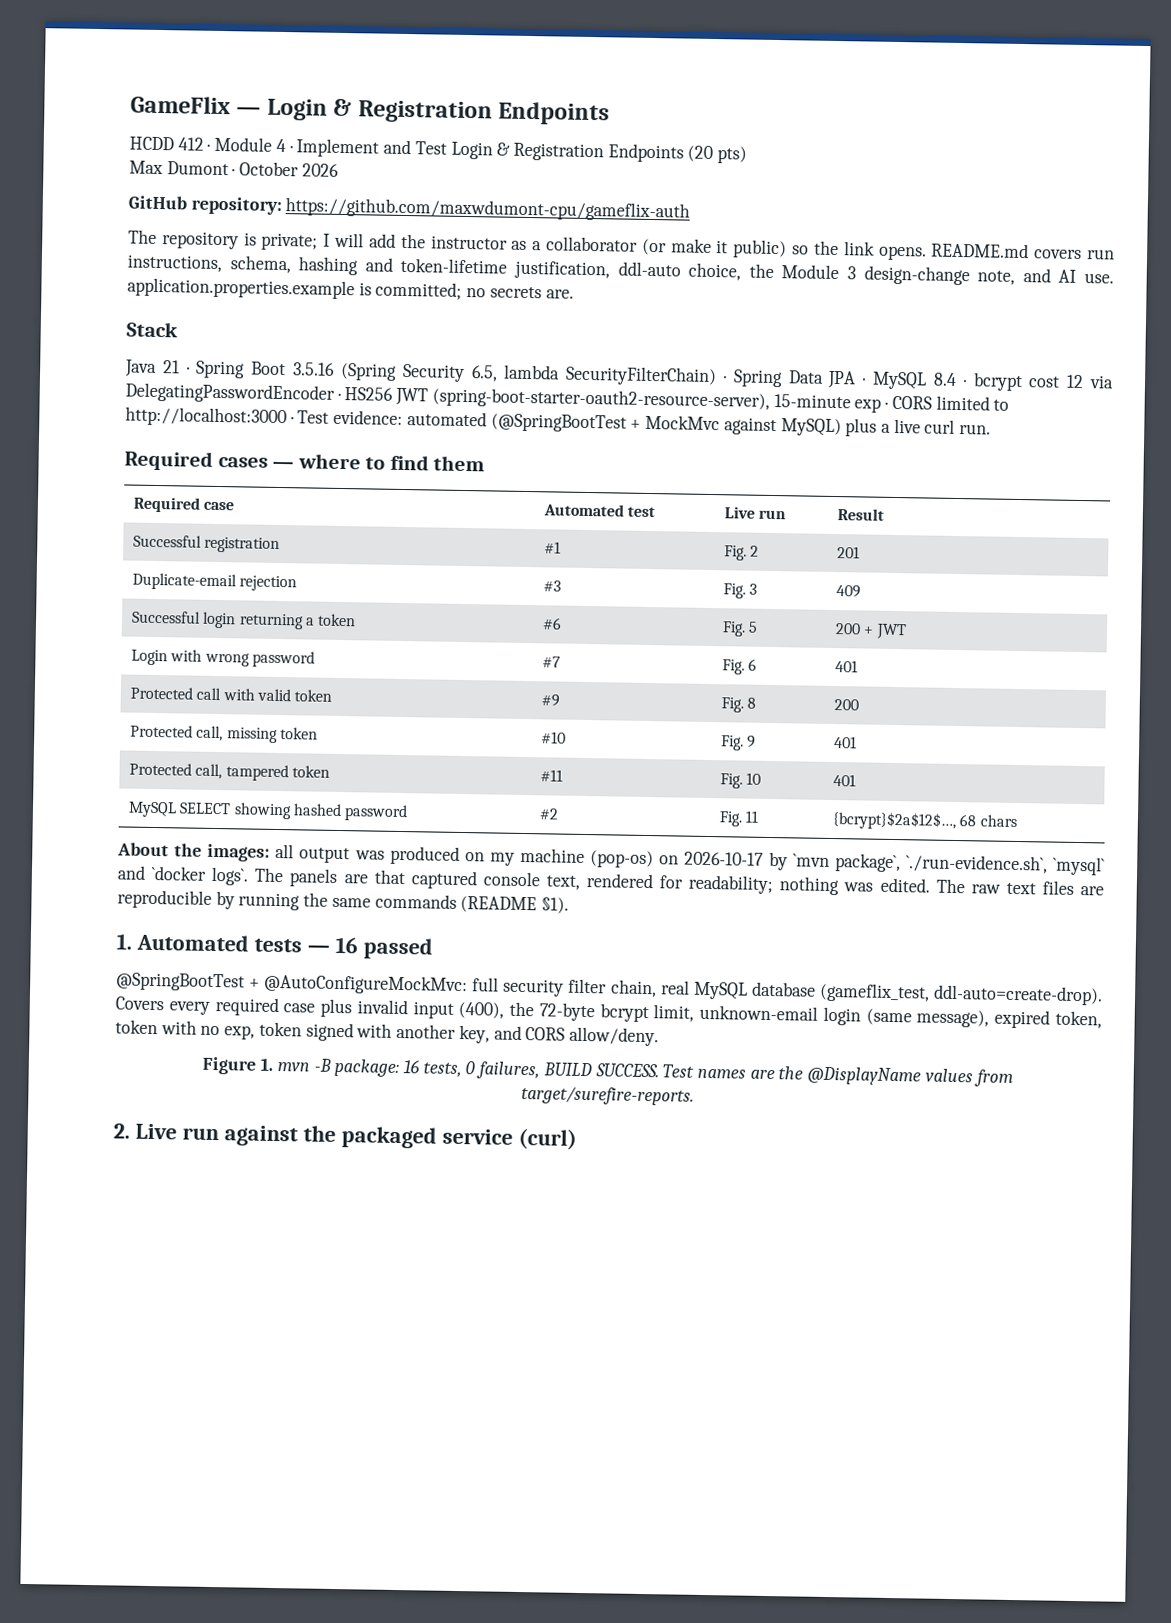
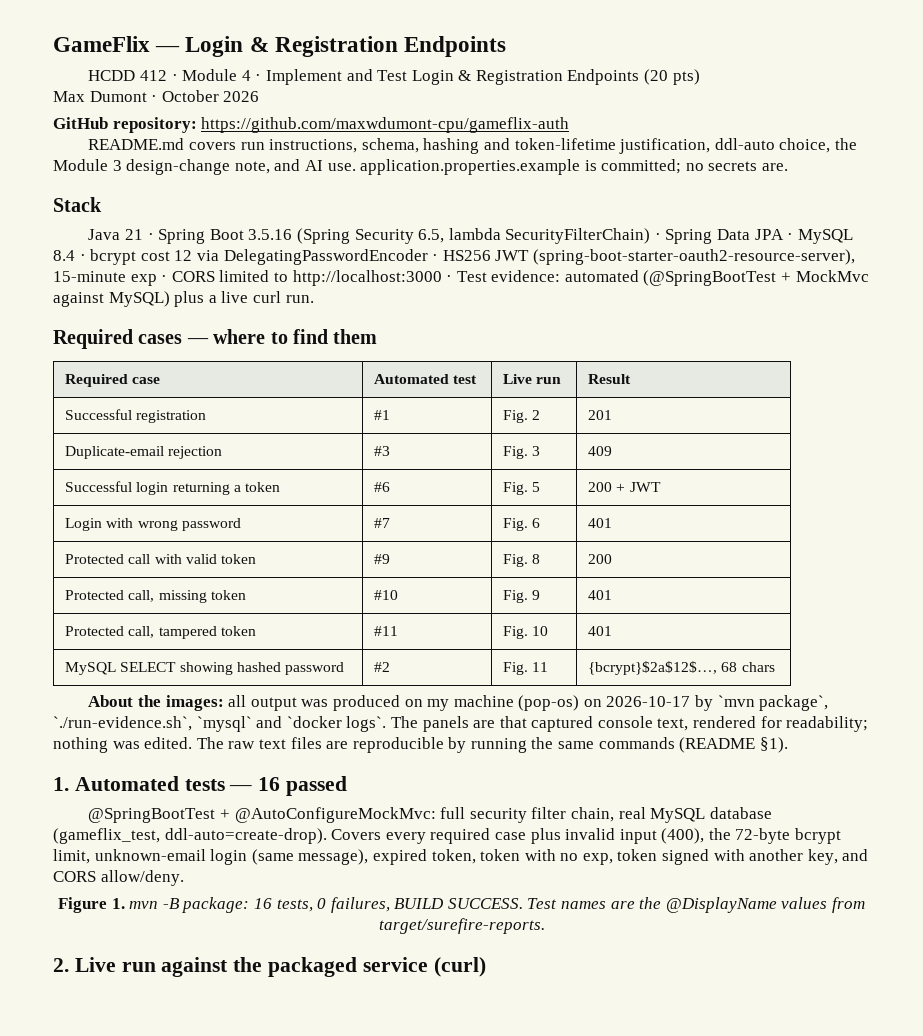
- The repository is private; I will add the instructor as a collaborator (or make it public) so the link opens.

